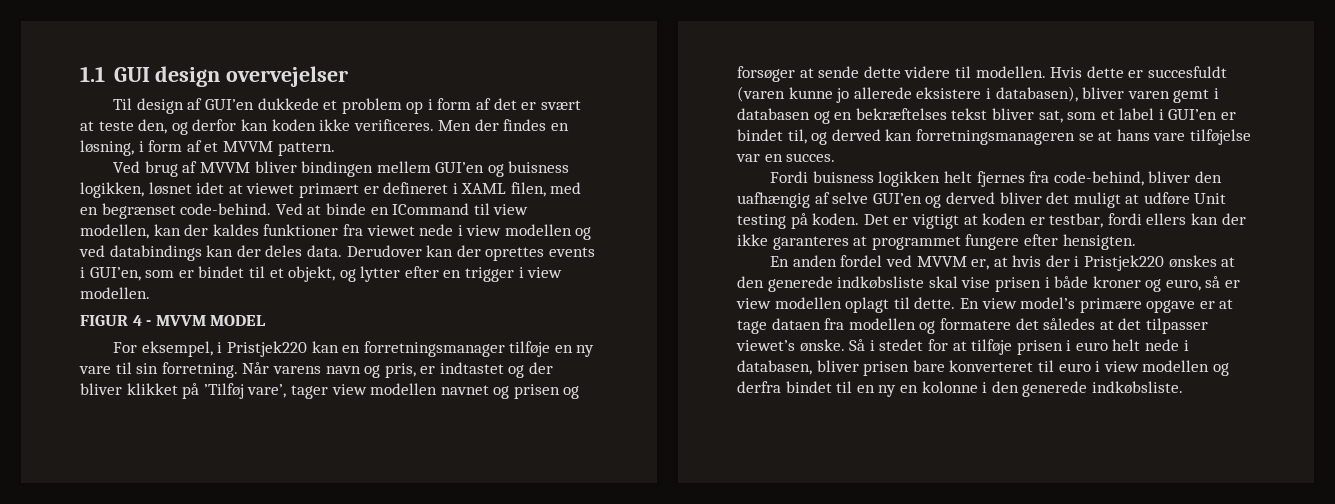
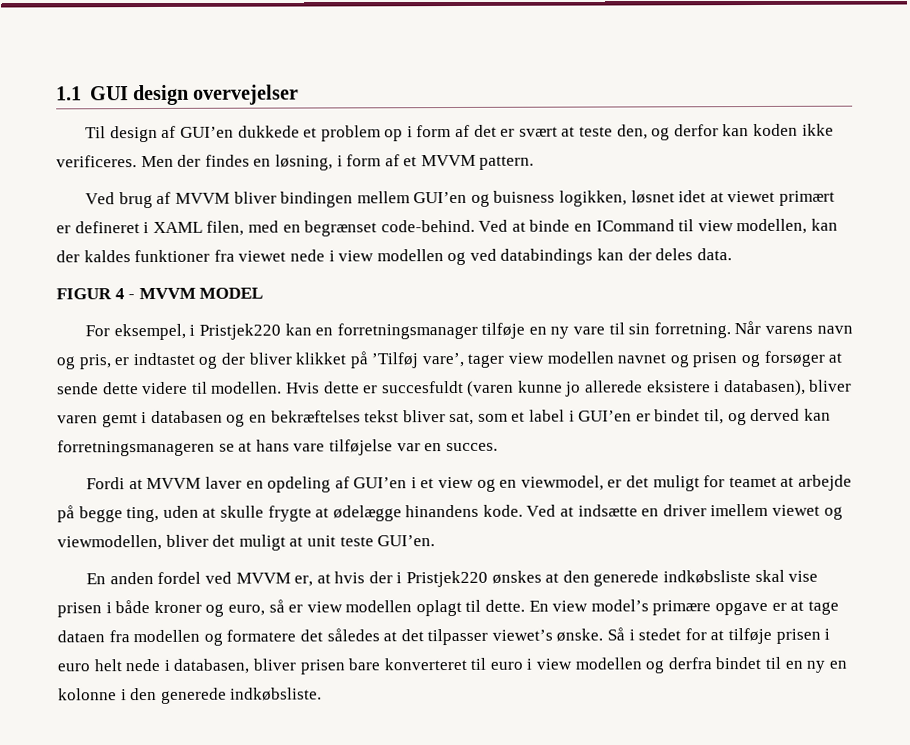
- Derudover kan der oprettes events i GUI’en, som er bindet til et objekt, og lytter efter en trigger i view modellen.
- Fordi buisness logikken helt fjernes fra code-behind, bliver den uafhængig af selve GUI’en og derved bliver det muligt at udføre Unit testing på koden. Det er vigtigt at koden er testbar, fordi ellers kan der ikke garanteres at programmet fungere efter hensigten.
+ Fordi at MVVM laver en opdeling af GUI’en i et view og en viewmodel, er det muligt for teamet at arbejde på begge ting, uden at skulle frygte at ødelægge hinandens kode. Ved at indsætte en driver imellem viewet og viewmodellen, bliver det muligt at unit teste GUI’en.

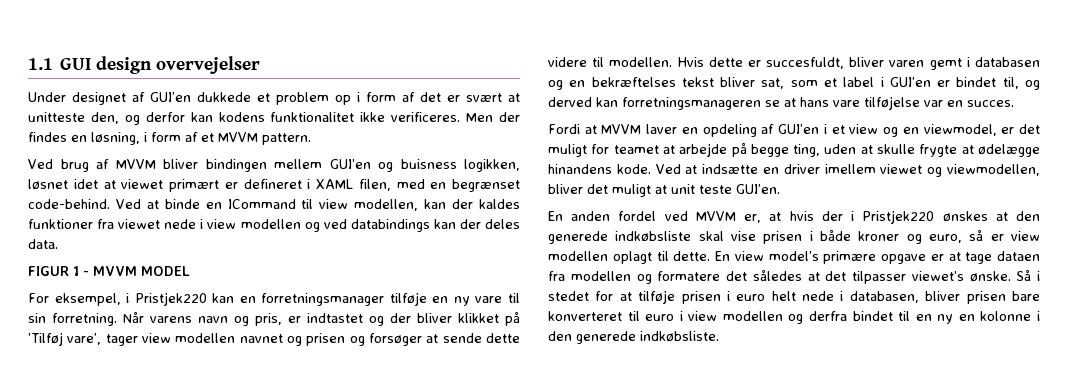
- Til design af GUI’en dukkede et problem op i form af det er svært at teste den, og derfor kan koden ikke verificeres.
+ Under designet af GUI’en dukkede et problem op i form af det er svært at unitteste den, og derfor kan kodens funktionalitet ikke verificeres.
- FIGUR 4 - MVVM MODEL
+ FIGUR 1 - MVVM MODEL
- Hvis dette er succesfuldt (varen kunne jo allerede eksistere i databasen), bliver varen gemt i databasen og en bekræftelses tekst bliver sat, som et label i GUI’en er bindet til, og derved kan forretningsmanageren se at hans vare tilføjelse var en succes.
+ Hvis dette er succesfuldt, bliver varen gemt i databasen og en bekræftelses tekst bliver sat, som et label i GUI’en er bindet til, og derved kan forretningsmanageren se at hans vare tilføjelse var en succes.

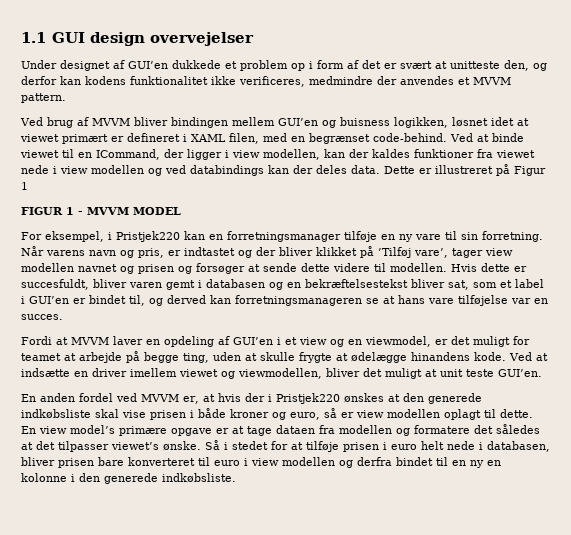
- Under designet af GUI’en dukkede et problem op i form af det er svært at unitteste den, og derfor kan kodens funktionalitet ikke verificeres. Men der findes en løsning, i form af et MVVM pattern.
+ Under designet af GUI’en dukkede et problem op i form af det er svært at unitteste den, og derfor kan kodens funktionalitet ikke verificeres, medmindre der anvendes et MVVM pattern.
- Ved at binde en ICommand til view modellen, kan der kaldes funktioner fra viewet nede i view modellen og ved databindings kan der deles data.
+ Ved at binde viewet til en ICommand, der ligger i view modellen, kan der kaldes funktioner fra viewet nede i view modellen og ved databindings kan der deles data. Dette er illustreret på Figur 1
- Hvis dette er succesfuldt, bliver varen gemt i databasen og en bekræftelses tekst bliver sat, som et label i GUI’en er bindet til, og derved kan forretningsmanageren se at hans vare tilføjelse var en succes.
+ Hvis dette er succesfuldt, bliver varen gemt i databasen og en bekræftelsestekst bliver sat, som et label i GUI’en er bindet til, og derved kan forretningsmanageren se at hans vare tilføjelse var en succes.

